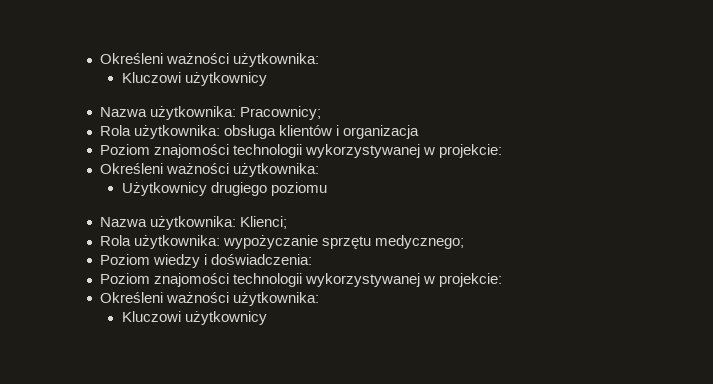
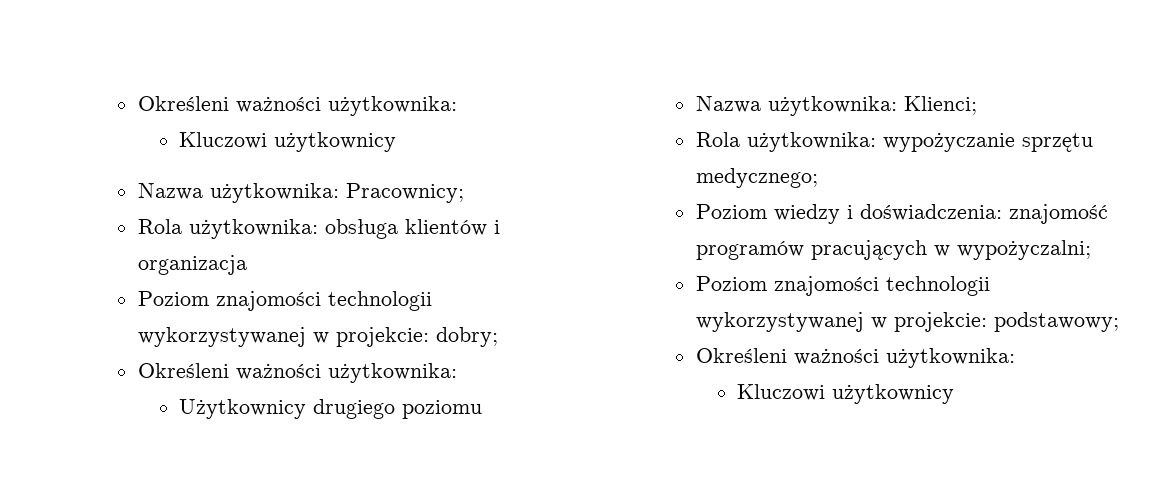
  Rola użytkownika: obsługa klientów i organizacja
- Poziom znajomości technologii wykorzystywanej w projekcie:
+ Poziom znajomości technologii wykorzystywanej w projekcie: dobry;
- Poziom wiedzy i doświadczenia:
- Poziom znajomości technologii wykorzystywanej w projekcie:
+ Poziom wiedzy i doświadczenia: znajomość programów pracujących w wypożyczalni;
+ Poziom znajomości technologii wykorzystywanej w projekcie: podstawowy;

